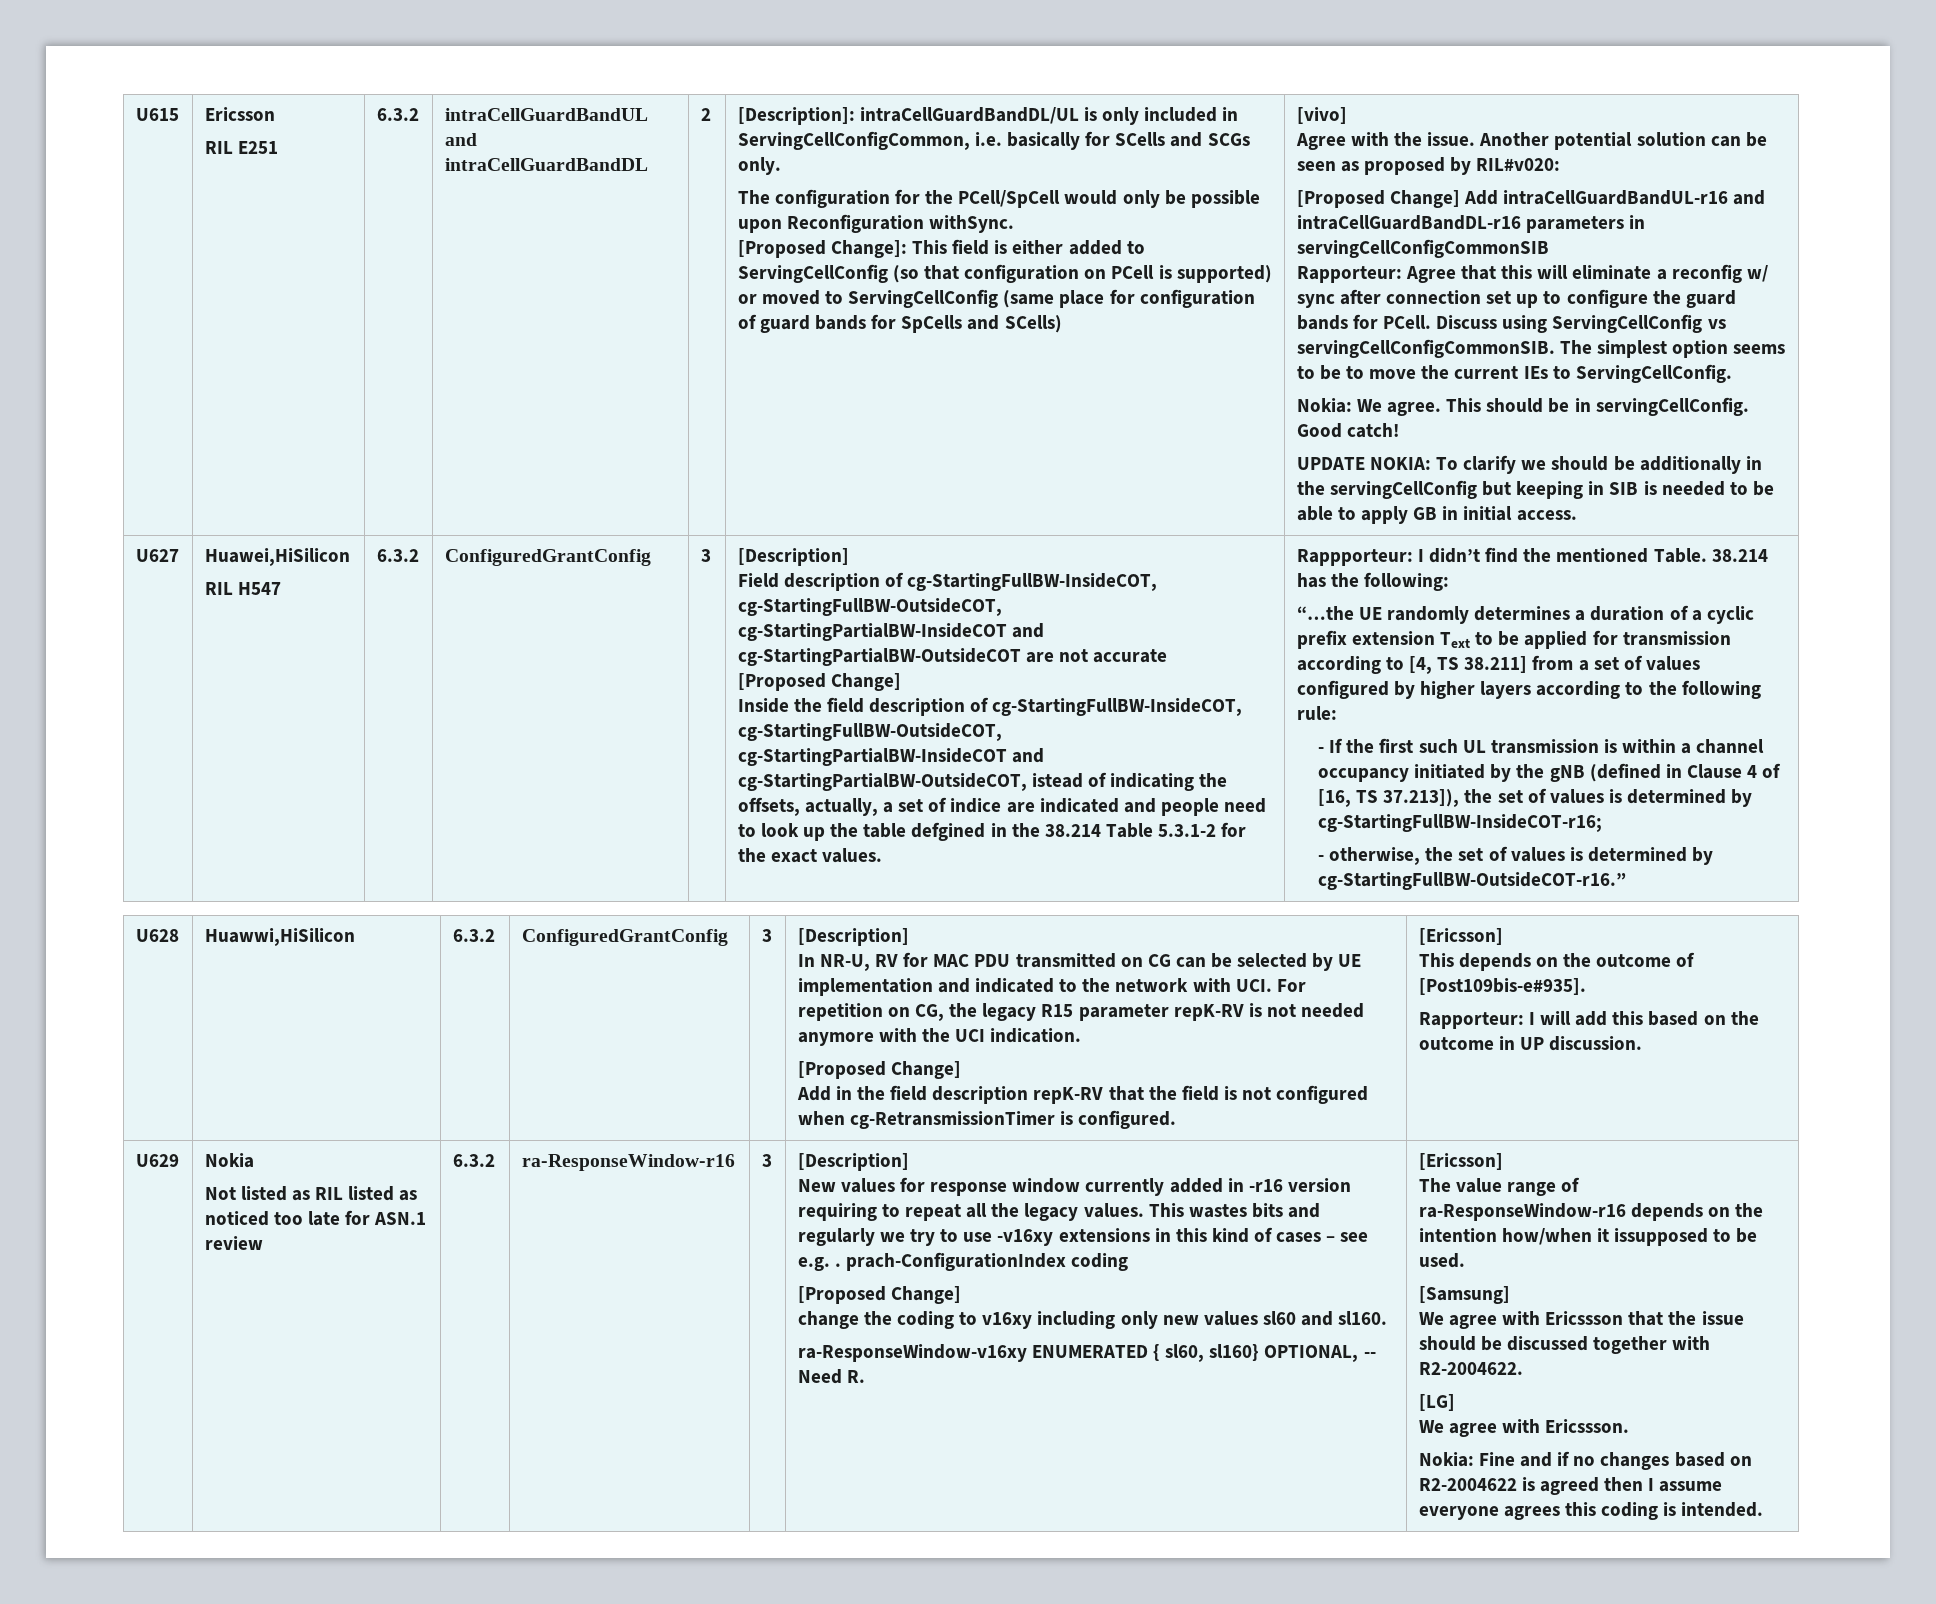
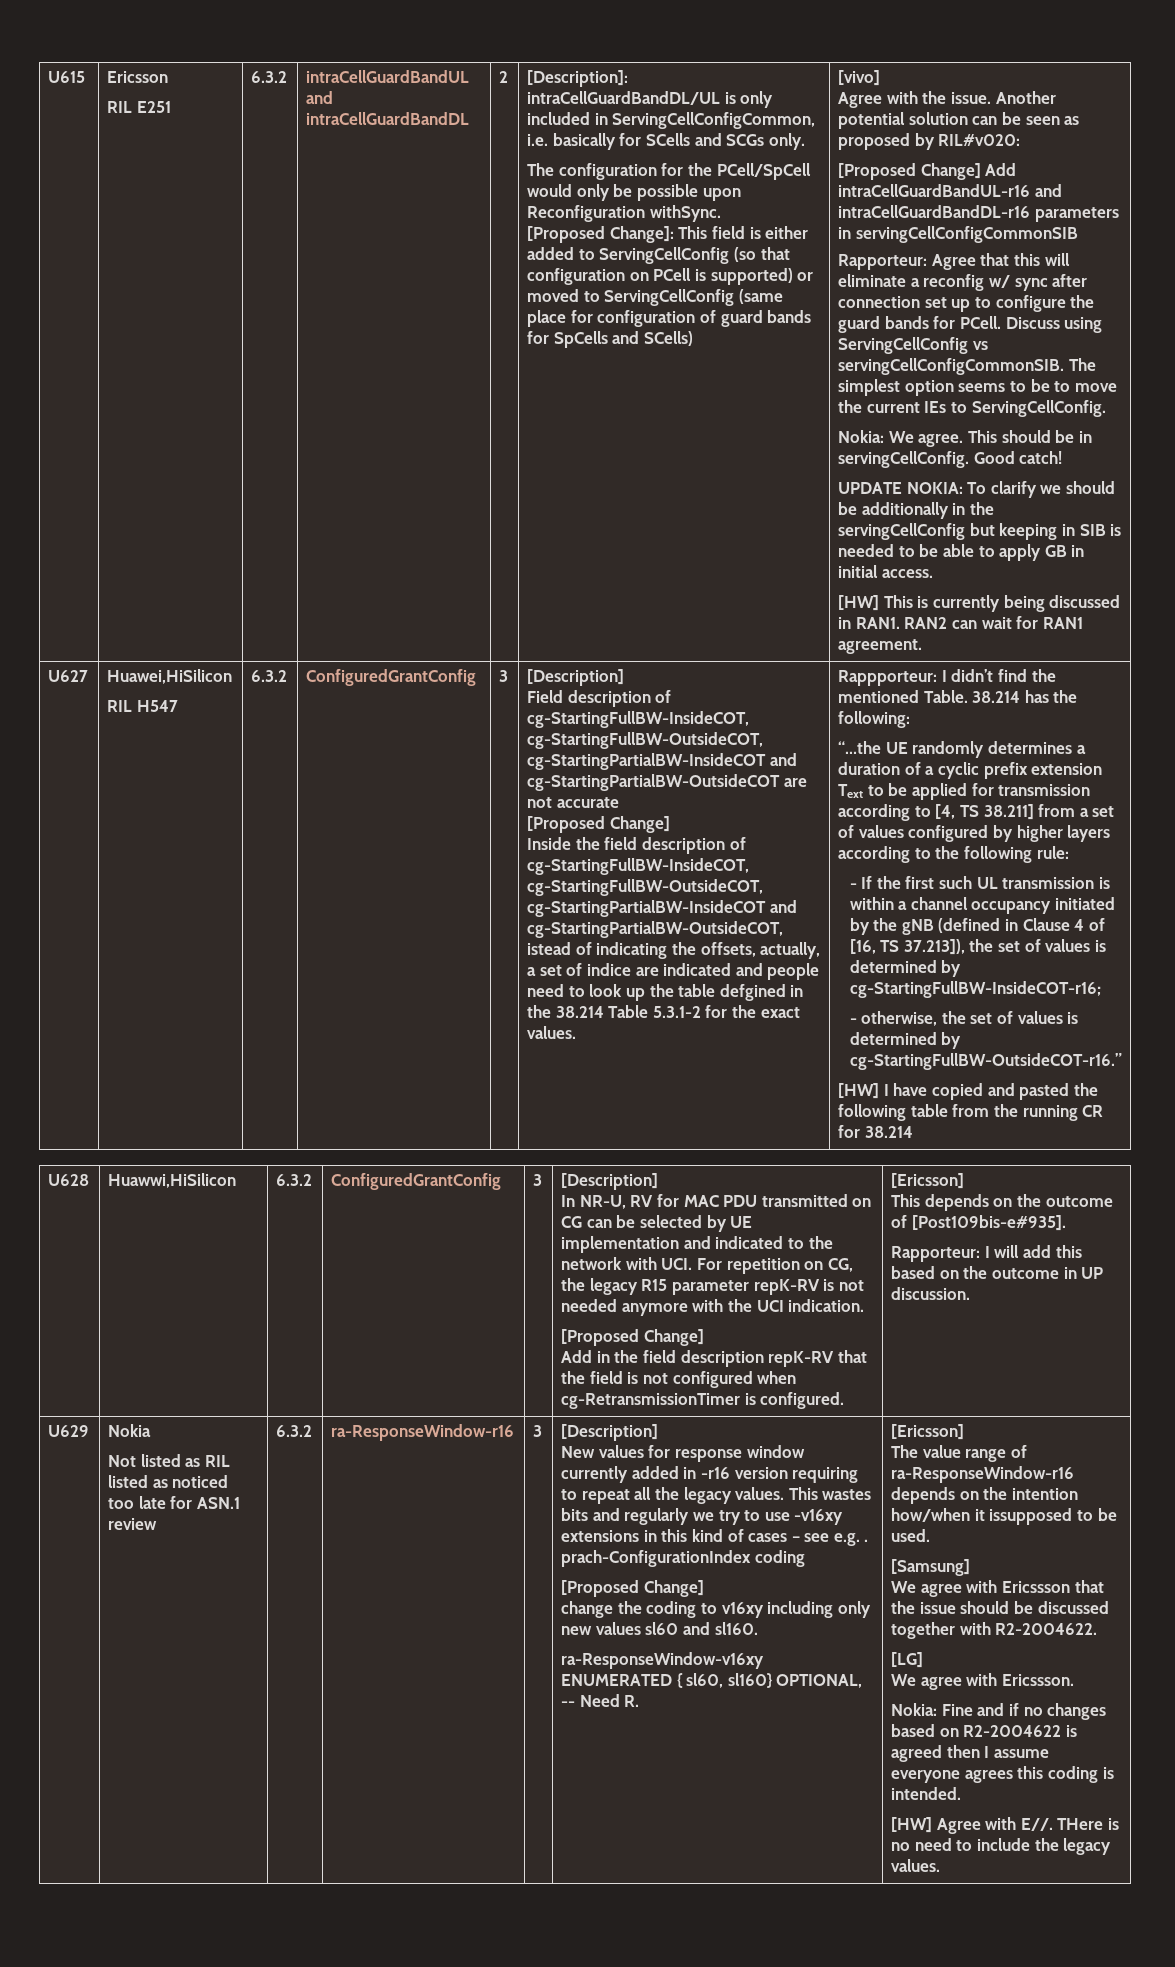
+ [HW] This is currently being discussed in RAN1. RAN2 can wait for RAN1 agreement.
+ [HW] I have copied and pasted the following table from the running CR for 38.214
+ [HW] Agree with E//. THere is no need to include the legacy values.

